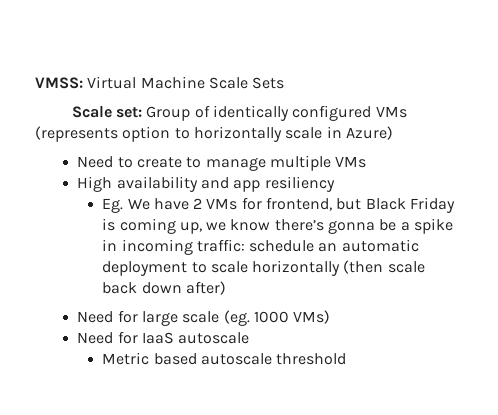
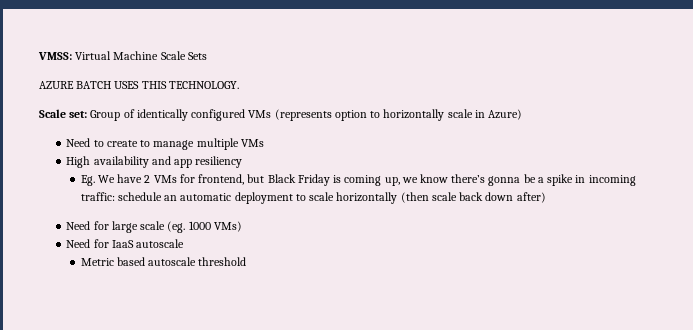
+ AZURE BATCH USES THIS TECHNOLOGY.

